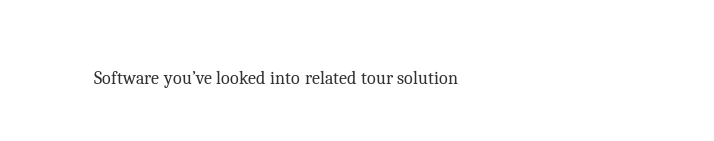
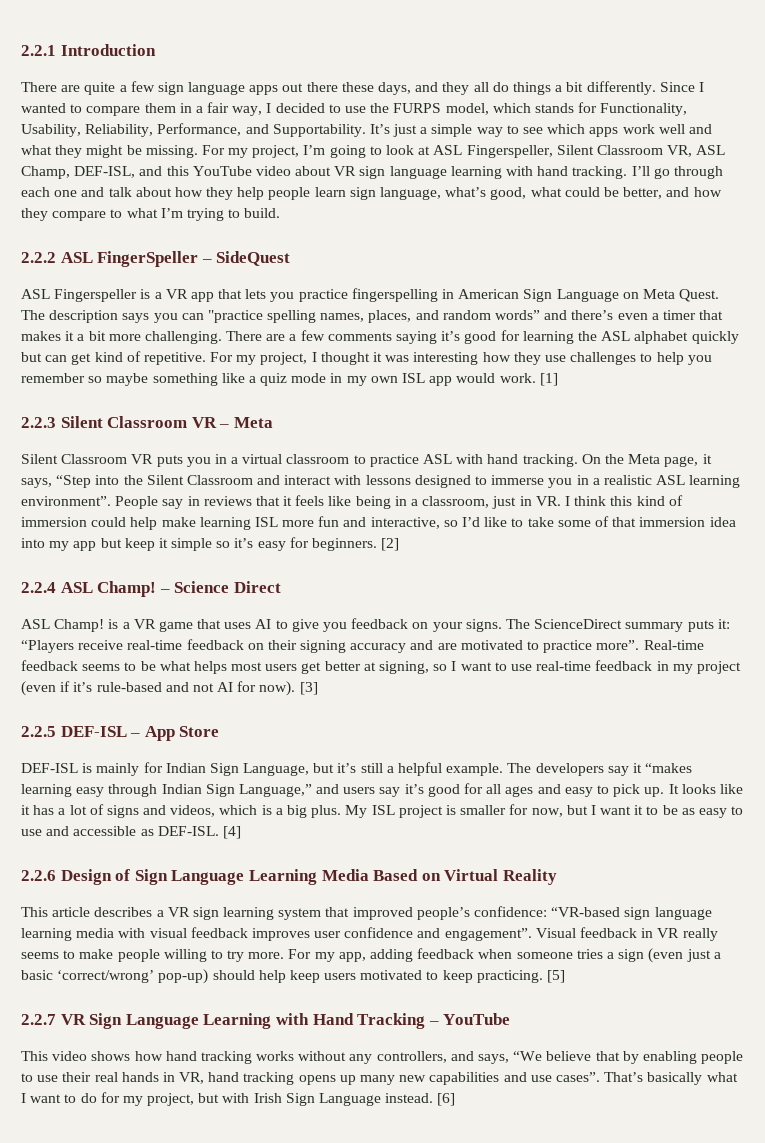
- Software you’ve looked into related tour solution
+ 2.2.1 Introduction
+ There are quite a few sign language apps out there these days, and they all do things a bit differently. Since I wanted to compare them in a fair way, I decided to use the FURPS model, which stands for Functionality, Usability, Reliability, Performance, and Supportability. It’s just a simple way to see which apps work well and what they might be missing. For my project, I’m going to look at ASL Fingerspeller, Silent Classroom VR, ASL Champ, DEF-ISL, and this YouTube video about VR sign language learning with hand tracking. I’ll go through each one and talk about how they help people learn sign language, what’s good, what could be better, and how they compare to what I’m trying to build.
+ 2.2.2 ASL FingerSpeller – SideQuest
+ ASL Fingerspeller is a VR app that lets you practice fingerspelling in American Sign Language on Meta Quest. The description says you can "practice spelling names, places, and random words” and there’s even a timer that makes it a bit more challenging. There are a few comments saying it’s good for learning the ASL alphabet quickly but can get kind of repetitive. For my project, I thought it was interesting how they use challenges to help you remember so maybe something like a quiz mode in my own ISL app would work. [1]
+ 2.2.3 Silent Classroom VR – Meta
+ Silent Classroom VR puts you in a virtual classroom to practice ASL with hand tracking. On the Meta page, it says, “Step into the Silent Classroom and interact with lessons designed to immerse you in a realistic ASL learning environment”. People say in reviews that it feels like being in a classroom, just in VR. I think this kind of immersion could help make learning ISL more fun and interactive, so I’d like to take some of that immersion idea into my app but keep it simple so it’s easy for beginners. [2]
+ 2.2.4 ASL Champ! – Science Direct
+ ASL Champ! is a VR game that uses AI to give you feedback on your signs. The ScienceDirect summary puts it: “Players receive real-time feedback on their signing accuracy and are motivated to practice more”. Real-time feedback seems to be what helps most users get better at signing, so I want to use real-time feedback in my project (even if it’s rule-based and not AI for now). [3]
+ 2.2.5 DEF-ISL – App Store
+ DEF-ISL is mainly for Indian Sign Language, but it’s still a helpful example. The developers say it “makes learning easy through Indian Sign Language,” and users say it’s good for all ages and easy to pick up. It looks like it has a lot of signs and videos, which is a big plus. My ISL project is smaller for now, but I want it to be as easy to use and accessible as DEF-ISL. [4]
+ 2.2.6 Design of Sign Language Learning Media Based on Virtual Reality
+ This article describes a VR sign learning system that improved people’s confidence: “VR-based sign language learning media with visual feedback improves user confidence and engagement”. Visual feedback in VR really seems to make people willing to try more. For my app, adding feedback when someone tries a sign (even just a basic ‘correct/wrong’ pop-up) should help keep users motivated to keep practicing. [5]
+ 2.2.7 VR Sign Language Learning with Hand Tracking – YouTube
+ This video shows how hand tracking works without any controllers, and says, “We believe that by enabling people to use their real hands in VR, hand tracking opens up many new capabilities and use cases”. That’s basically what I want to do for my project, but with Irish Sign Language instead. [6]

